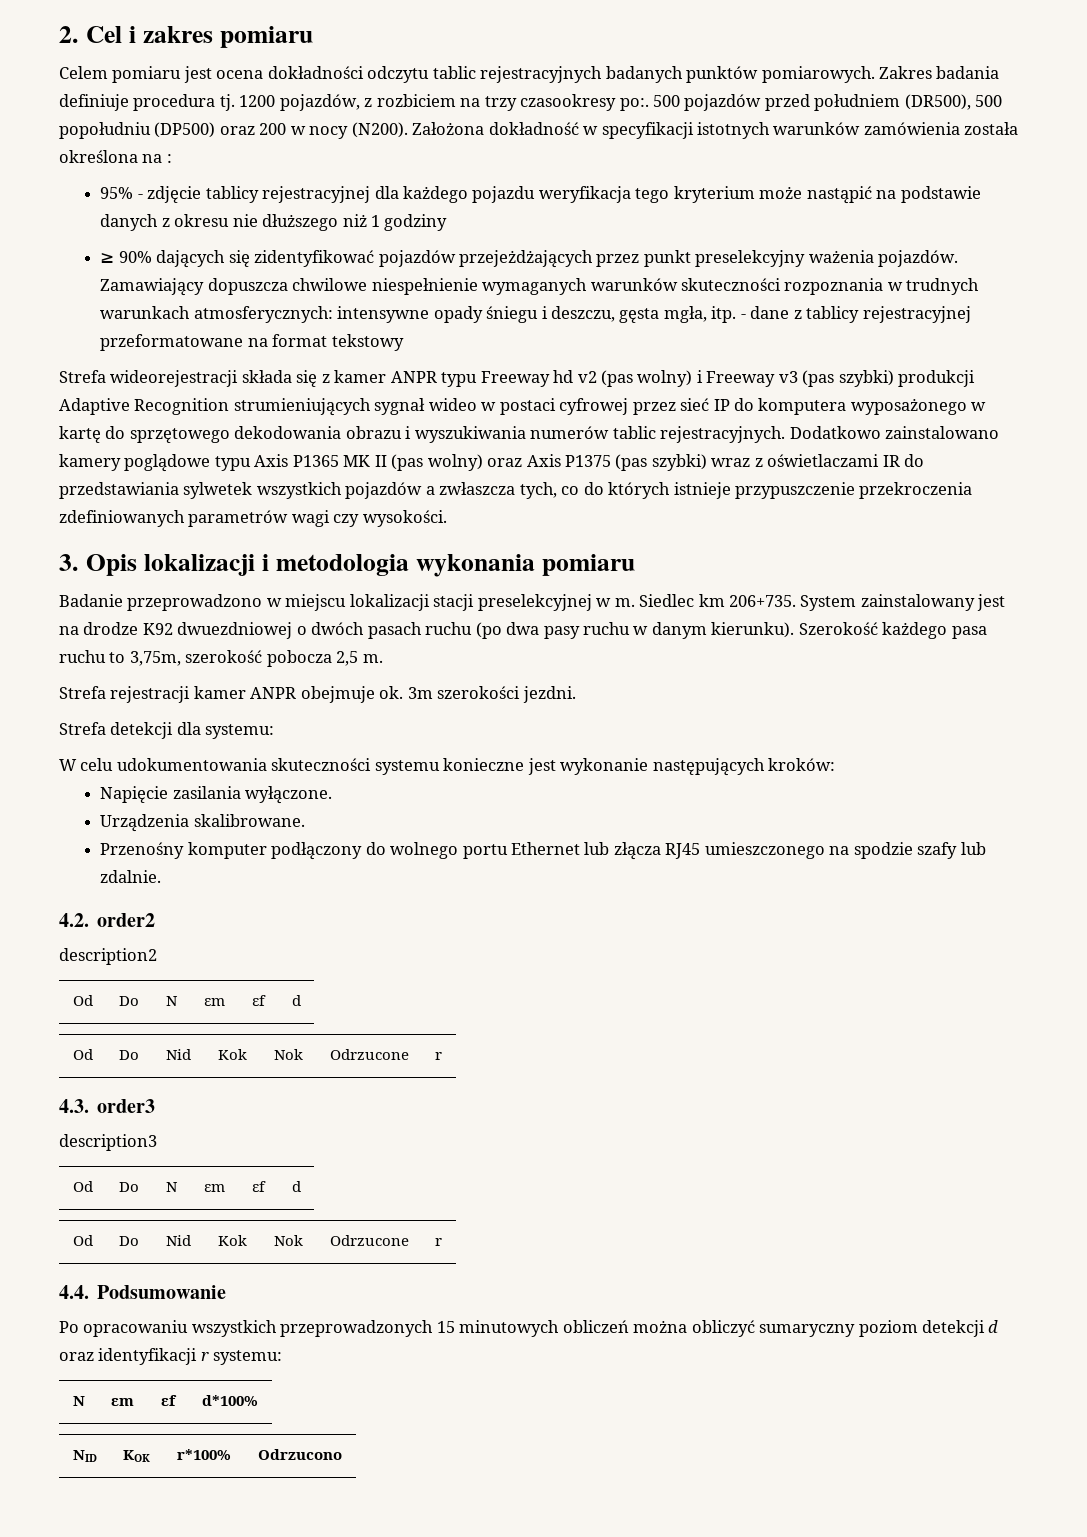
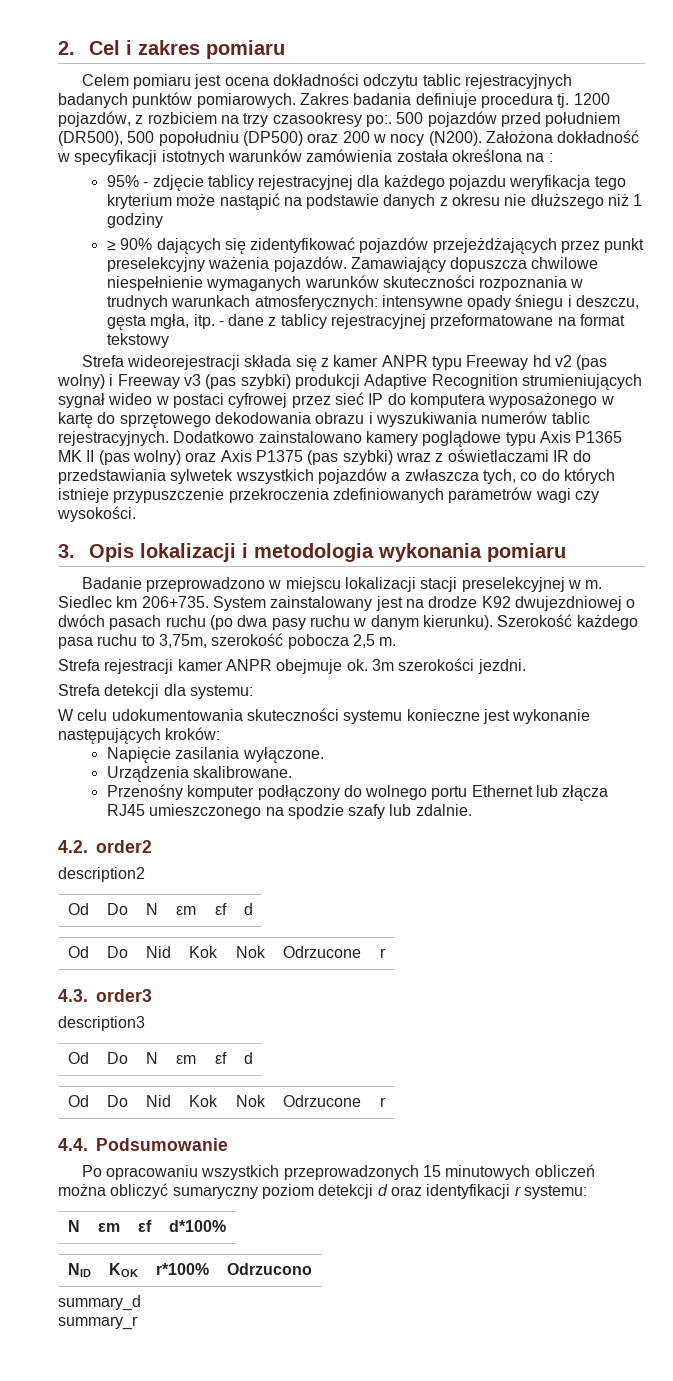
- System zainstalowany jest na drodze K92 dwuezdniowej o dwóch pasach ruchu (po dwa pasy ruchu w danym kierunku).
+ System zainstalowany jest na drodze K92 dwujezdniowej o dwóch pasach ruchu (po dwa pasy ruchu w danym kierunku).
+ summary_d
+ summary_r

